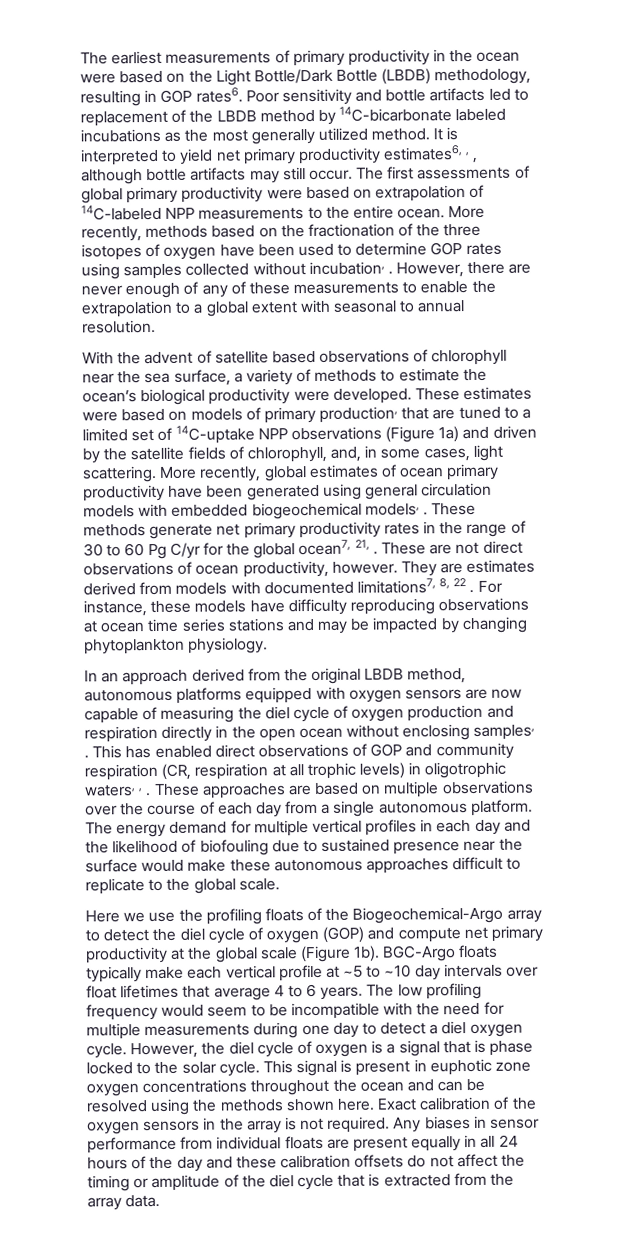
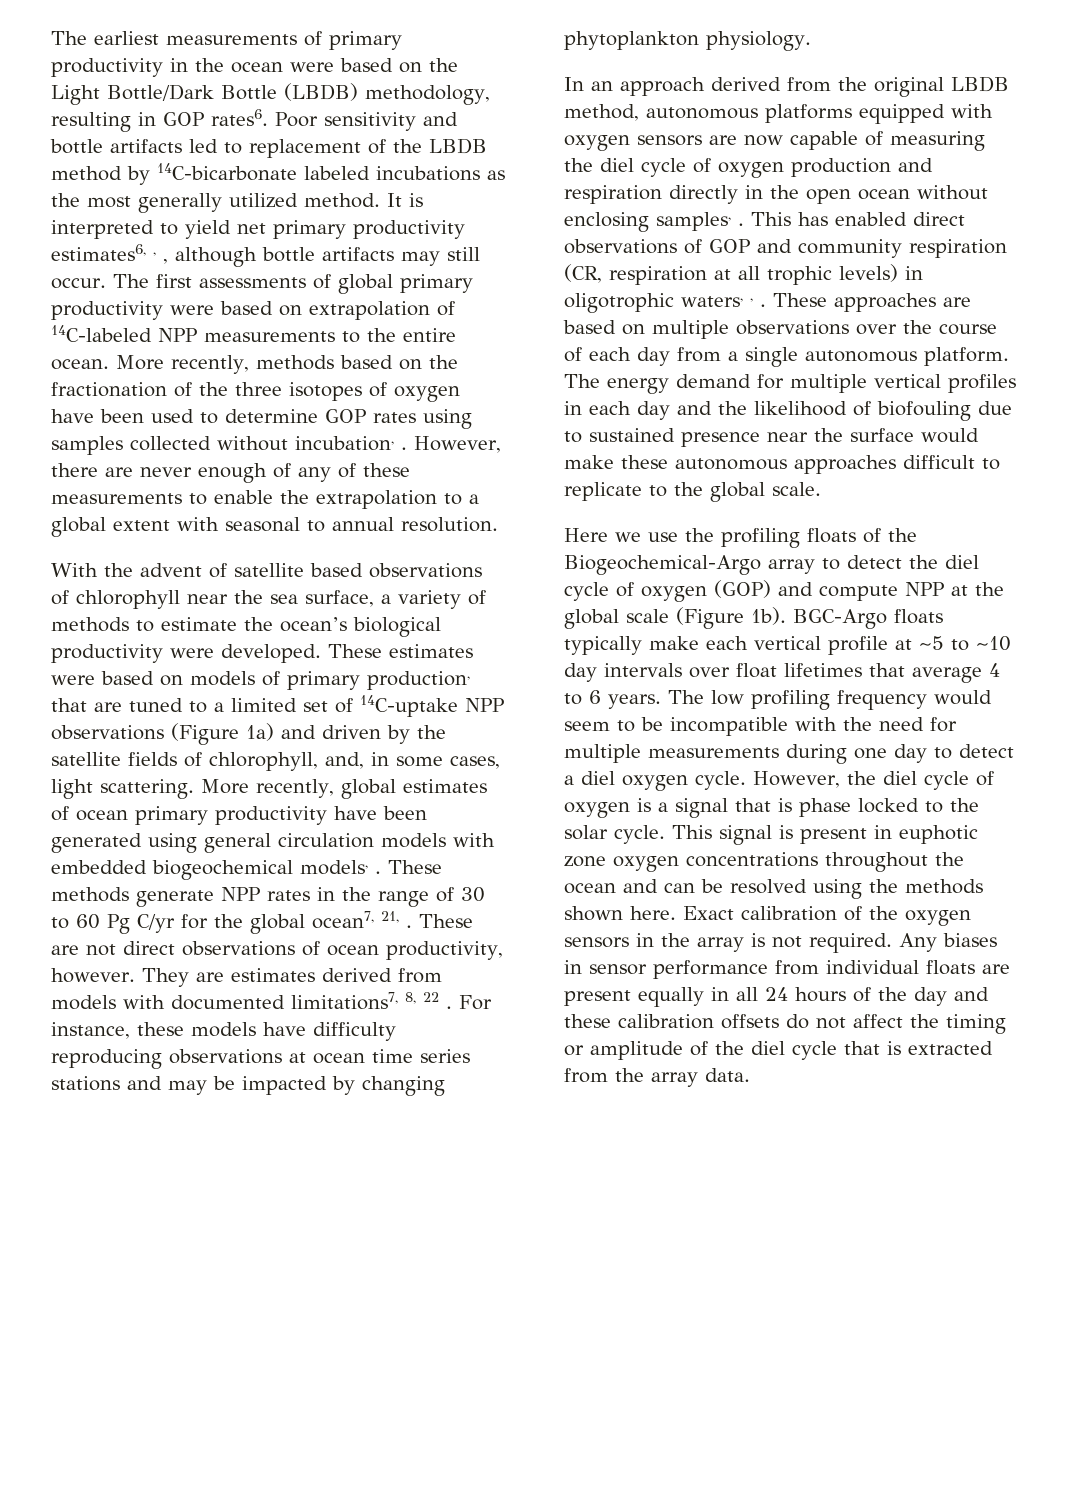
- These methods generate net primary productivity rates in the range of 30 to 60 Pg C/yr for the global ocean7, 21, .
+ These methods generate NPP rates in the range of 30 to 60 Pg C/yr for the global ocean7, 21, .
- Here we use the profiling floats of the Biogeochemical-Argo array to detect the diel cycle of oxygen (GOP) and compute net primary productivity at the global scale (Figure 1b).
+ Here we use the profiling floats of the Biogeochemical-Argo array to detect the diel cycle of oxygen (GOP) and compute NPP at the global scale (Figure 1b).

